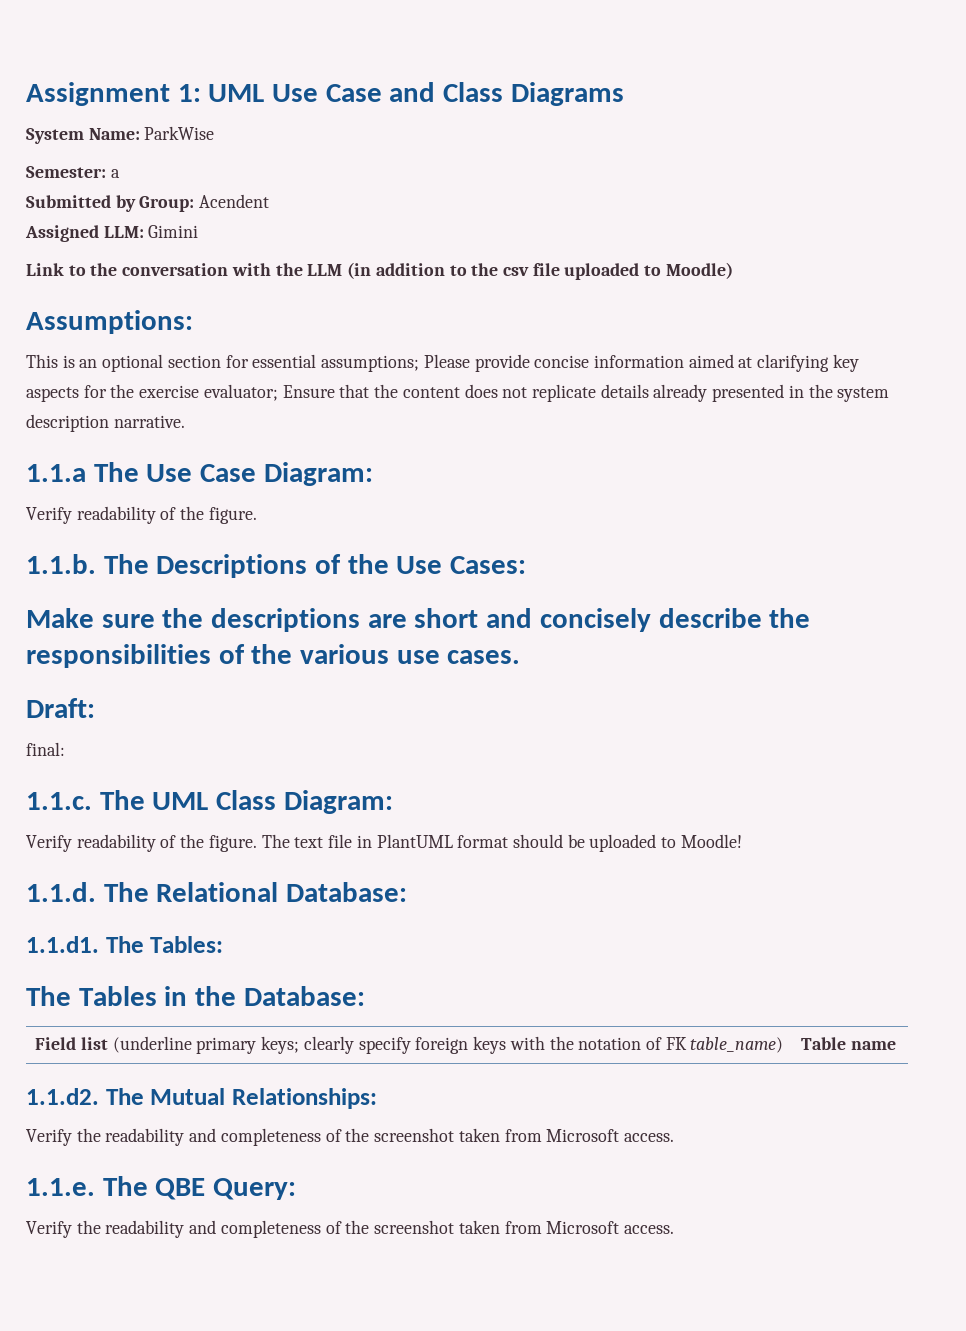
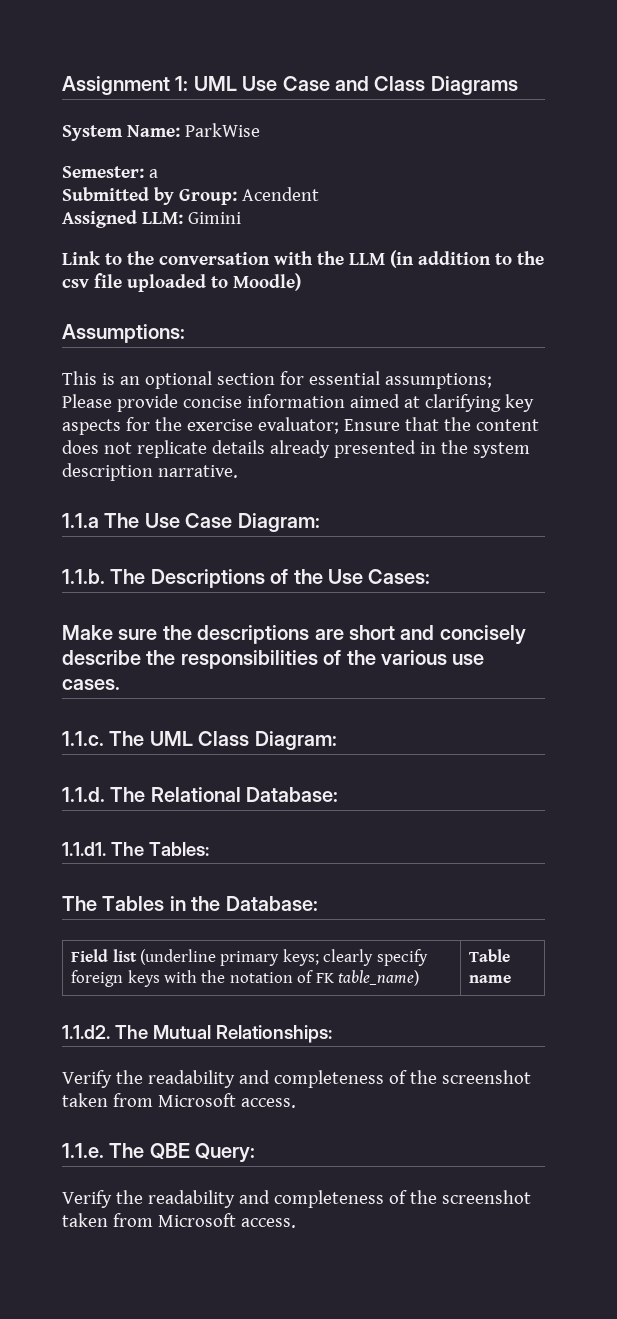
  1.1.a The Use Case Diagram:
- Verify readability of the figure.
- Draft:
- final:
- Verify readability of the figure. The text file in PlantUML format should be uploaded to Moodle!

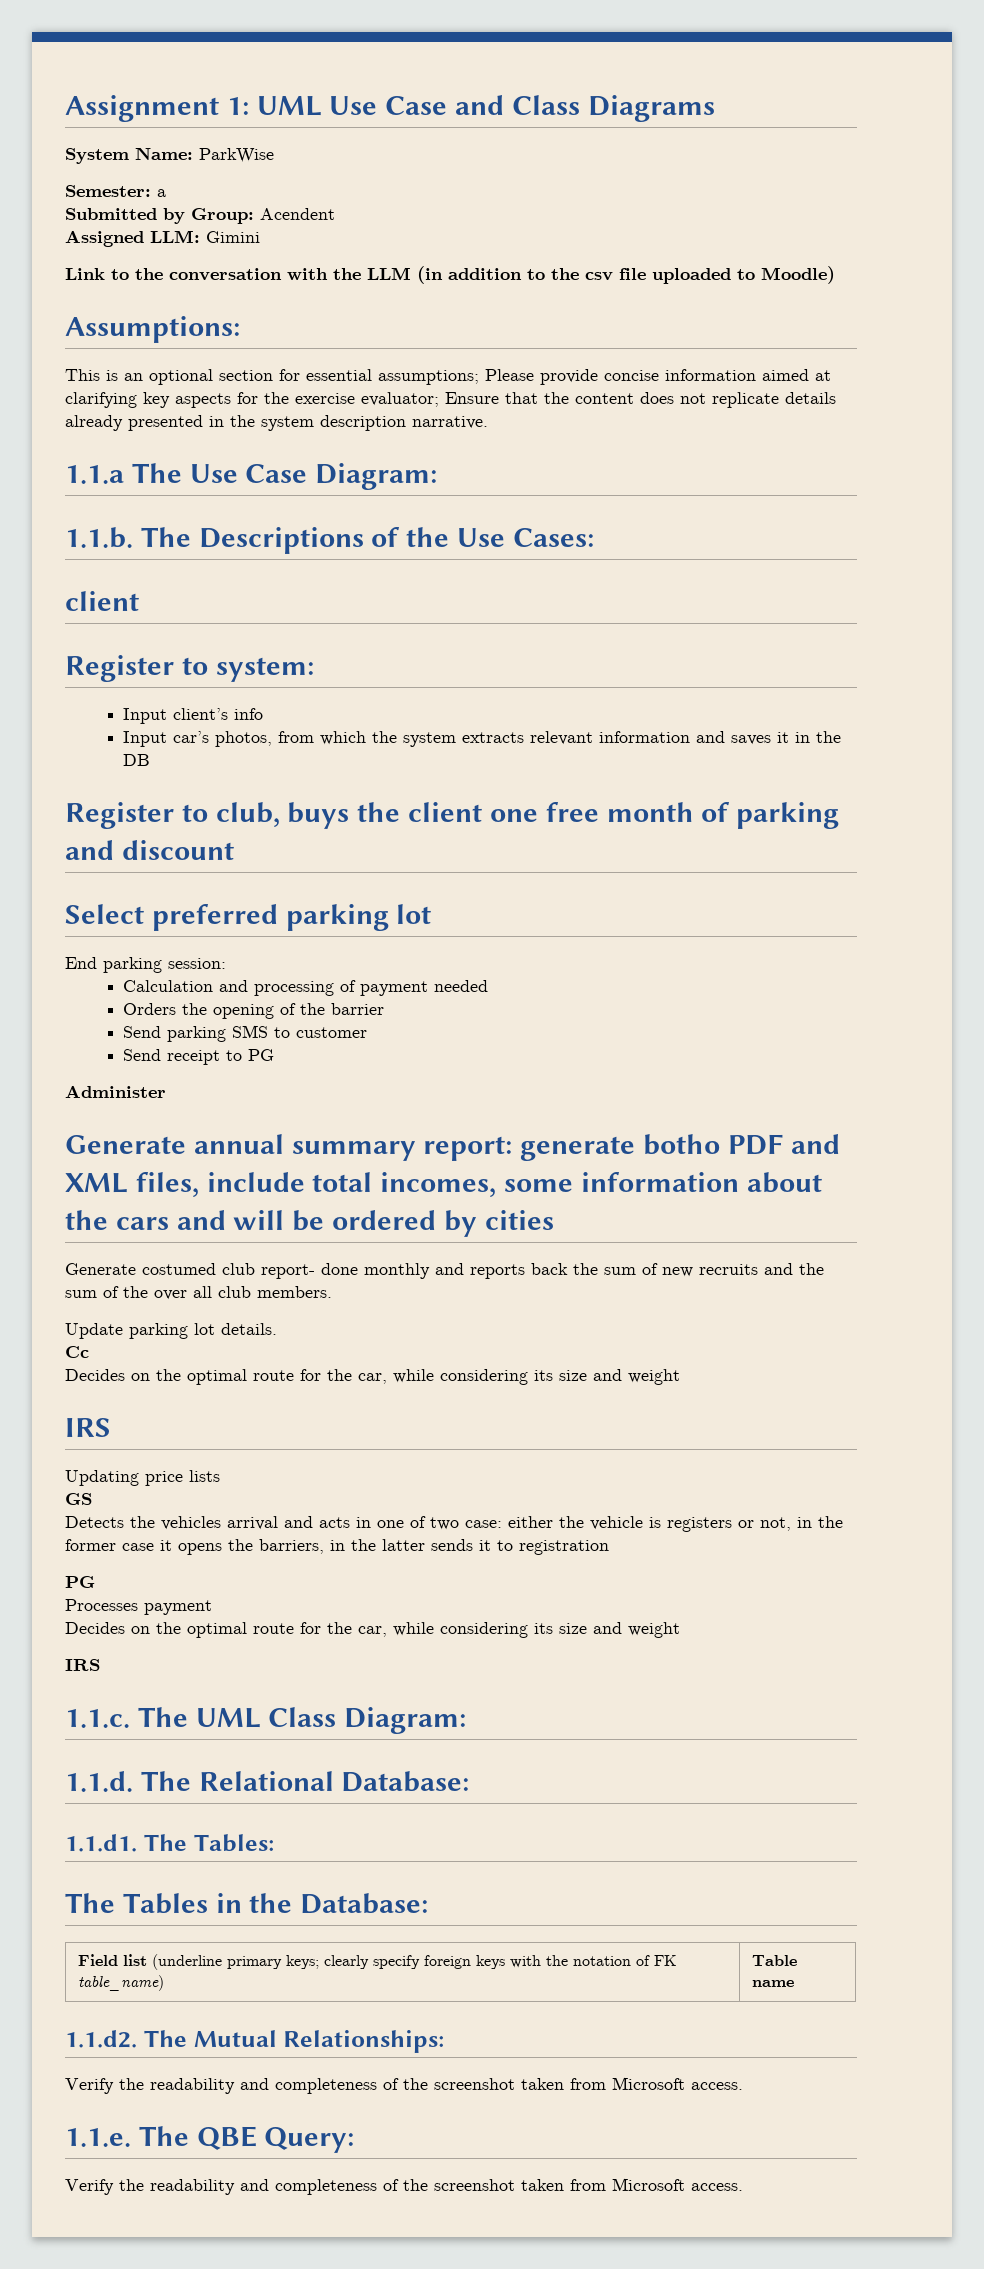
  1.1.b. The Descriptions of the Use Cases:
- Make sure the descriptions are short and concisely describe the responsibilities of the various use cases.
+ client
+ Register to system:
+ Input client’s info
+ Input car’s photos, from which the system extracts relevant information and saves it in the DB
+ Register to club, buys the client one free month of parking and discount
+ Select preferred parking lot
+ End parking session:
+ Calculation and processing of payment needed
+ Orders the opening of the barrier
+ Send parking SMS to customer
+ Send receipt to PG
+ Administer
+ Generate annual summary report: generate botho PDF and XML files, include total incomes, some information about the cars and will be ordered by cities
+ Generate costumed club report- done monthly and reports back the sum of new recruits and the sum of the over all club members.
+ Update parking lot details.
+ Cc
+ Decides on the optimal route for the car, while considering its size and weight
+ IRS
+ Updating price lists
+ GS
+ Detects the vehicles arrival and acts in one of two case: either the vehicle is registers or not, in the former case it opens the barriers, in the latter sends it to registration
+ PG
+ Processes payment
+ Decides on the optimal route for the car, while considering its size and weight
+ IRS

